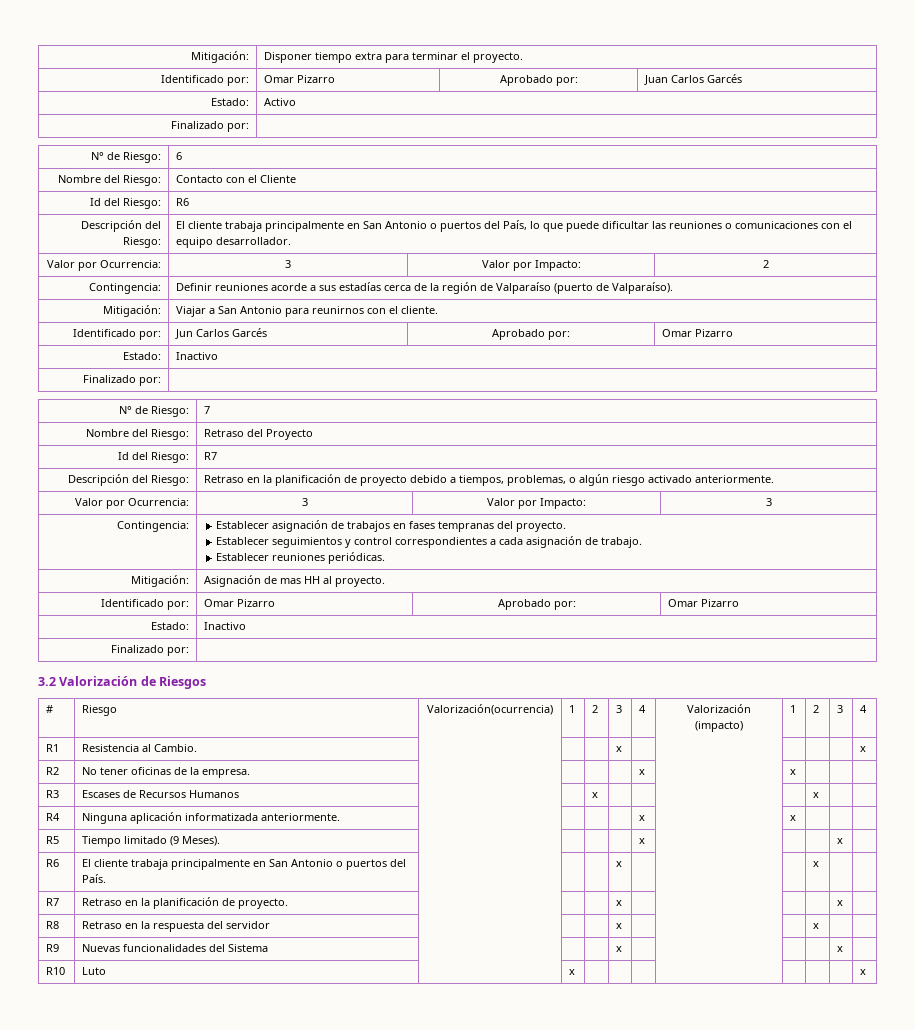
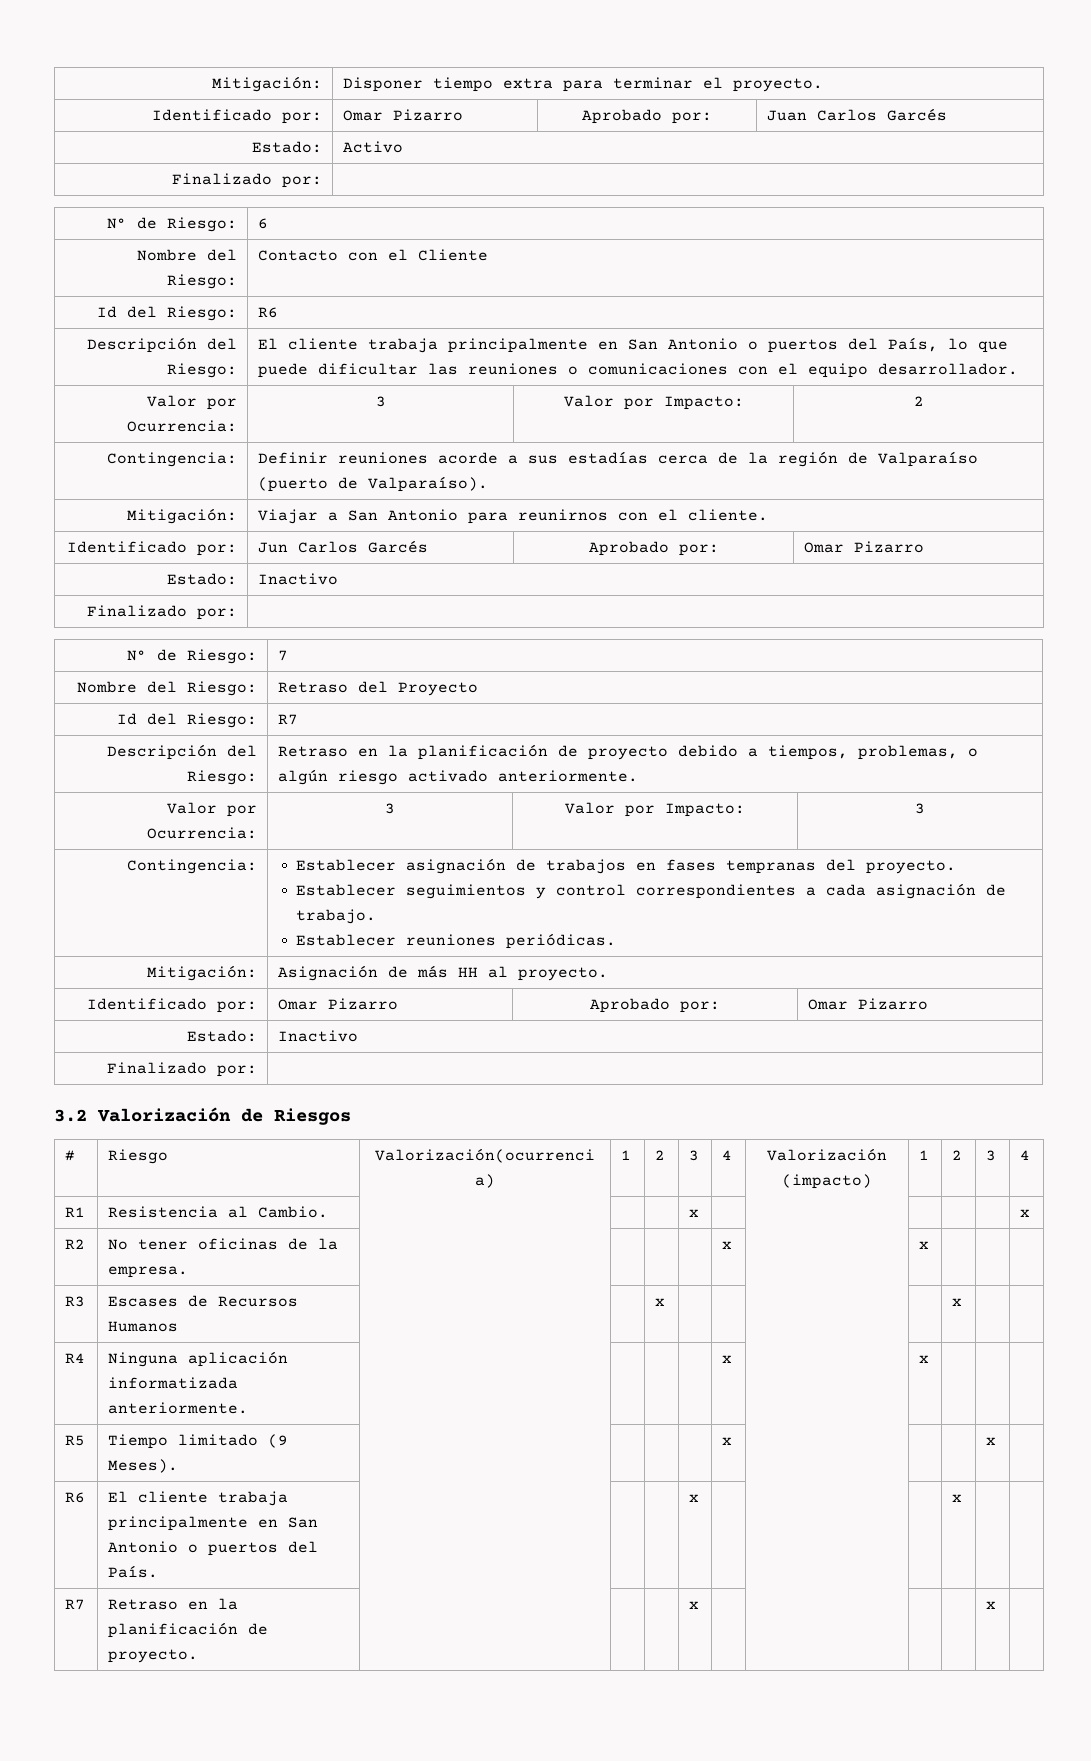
- Mitigación: | Asignación de mas HH al proyecto.
+ Mitigación: | Asignación de más HH al proyecto.
- R8 | Retraso en la respuesta del servidor | | | | x | | | | x | |
- R9 | Nuevas funcionalidades del Sistema | | | | x | | | | | x |
- R10 | Luto | | x | | | | | | | | x

